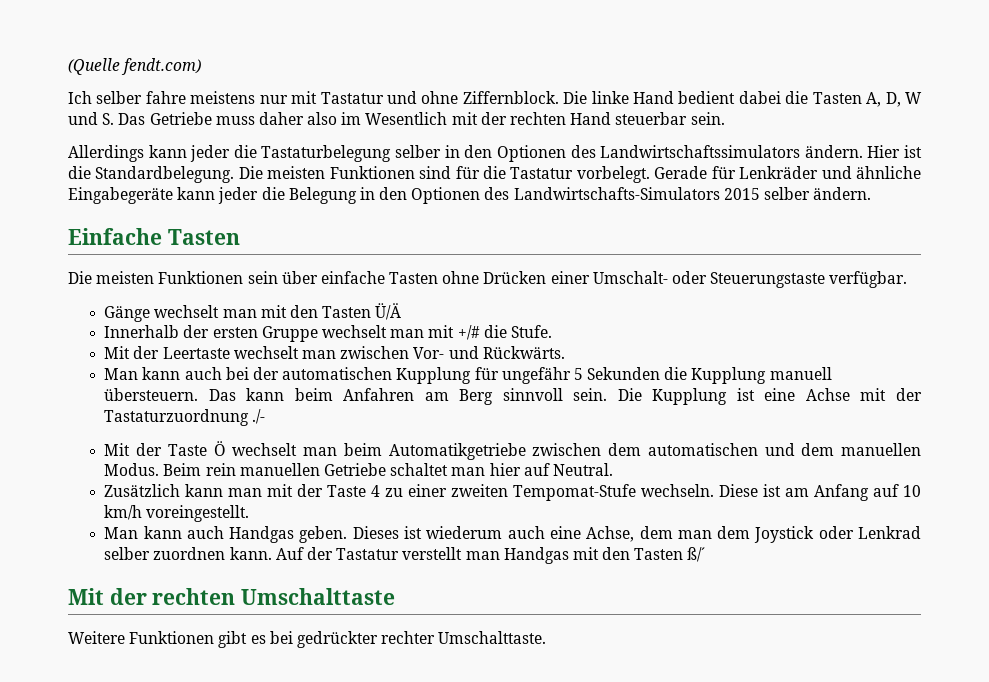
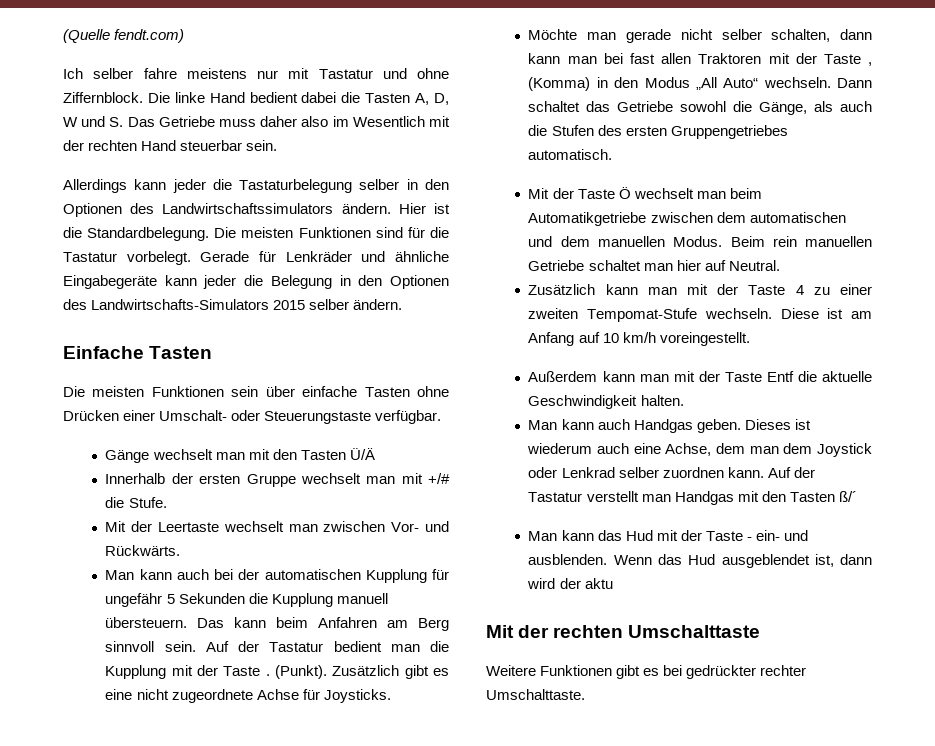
- Die Kupplung ist eine Achse mit der Tastaturzuordnung ./-
+ Auf der Tastatur bedient man die Kupplung mit der Taste . (Punkt). Zusätzlich gibt es eine nicht zugeordnete Achse für Joysticks.
+ Möchte man gerade nicht selber schalten, dann kann man bei fast allen Traktoren mit der Taste , (Komma) in den Modus „All Auto“ wechseln. Dann schaltet das Getriebe sowohl die Gänge, als auch die Stufen des ersten Gruppengetriebes automatisch.
+ Außerdem kann man mit der Taste Entf die aktuelle Geschwindigkeit halten.
+ Man kann das Hud mit der Taste - ein- und ausblenden. Wenn das Hud ausgeblendet ist, dann wird der aktu

